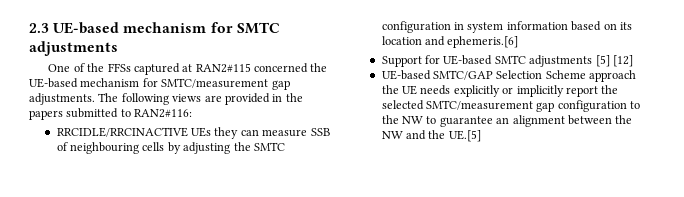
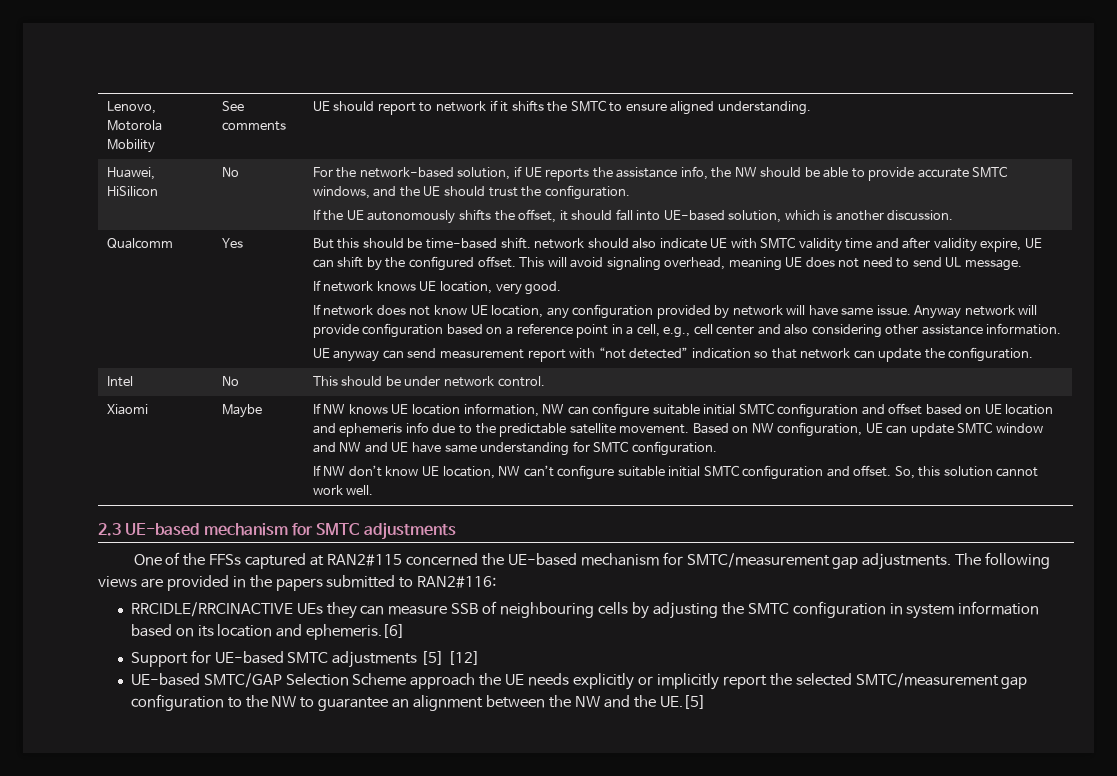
+ Lenovo, Motorola Mobility | See comments | UE should report to network if it shifts the SMTC to ensure aligned understanding.
+ Huawei, HiSilicon | No | For the network-based solution, if UE reports the assistance info, the NW should be able to provide accurate SMTC windows, and the UE should trust the configuration.
+ If the UE autonomously shifts the offset, it should fall into UE-based solution, which is another discussion.
+ Qualcomm | Yes | But this should be time-based shift. network should also indicate UE with SMTC validity time and after validity expire, UE can shift by the configured offset. This will avoid signaling overhead, meaning UE does not need to send UL message.
+ If network knows UE location, very good.
+ If network does not know UE location, any configuration provided by network will have same issue. Anyway network will provide configuration based on a reference point in a cell, e.g., cell center and also considering other assistance information.
+ UE anyway can send measurement report with “not detected” indication so that network can update the configuration.
+ Intel | No | This should be under network control.
+ Xiaomi | Maybe | If NW knows UE location information, NW can configure suitable initial SMTC configuration and offset based on UE location and ephemeris info due to the predictable satellite movement. Based on NW configuration, UE can update SMTC window and NW and UE have same understanding for SMTC configuration.
+ If NW don’t know UE location, NW can’t configure suitable initial SMTC configuration and offset. So, this solution cannot work well.

